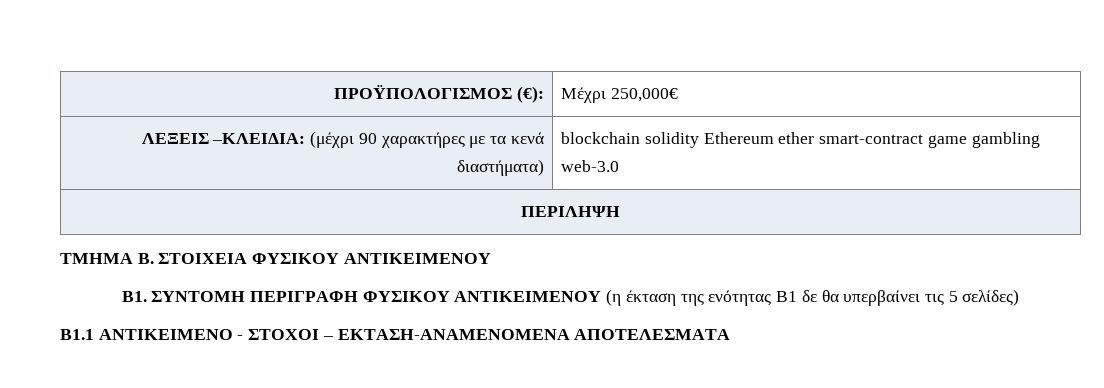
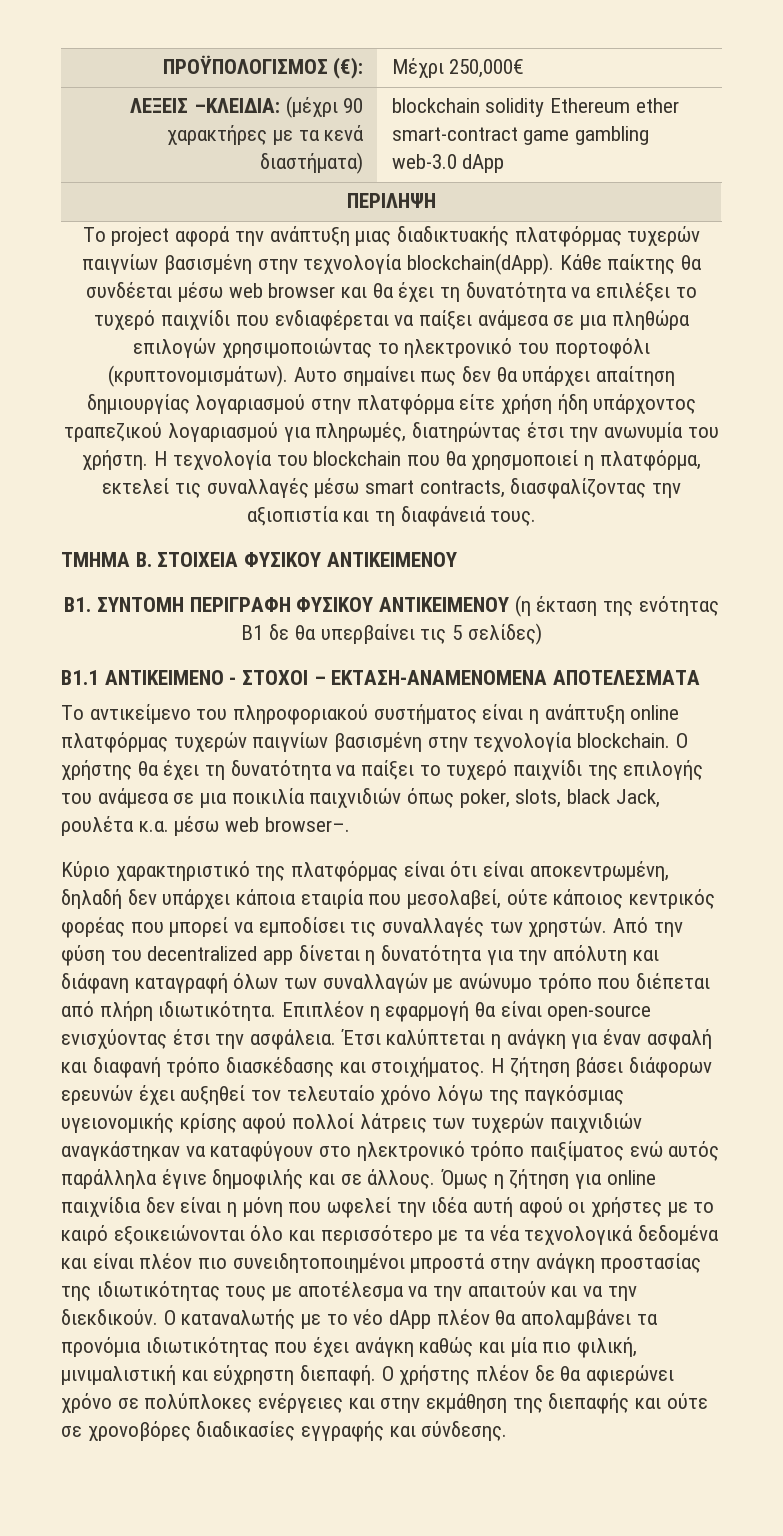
- ΛΕΞΕΙΣ –ΚΛΕΙΔΙΑ: (μέχρι 90 χαρακτήρες με τα κενά διαστήματα) | blockchain solidity Ethereum ether smart-contract game gambling web-3.0
+ ΛΕΞΕΙΣ –ΚΛΕΙΔΙΑ: (μέχρι 90 χαρακτήρες με τα κενά διαστήματα) | blockchain solidity Ethereum ether smart-contract game gambling web-3.0 dApp
+ Το project αφορά την ανάπτυξη μιας διαδικτυακής πλατφόρμας τυχερών παιγνίων βασισμένη στην τεχνολογία blockchain(dApp). Κάθε παίκτης θα συνδέεται μέσω web browser και θα έχει τη δυνατότητα να επιλέξει το τυχερό παιχνίδι που ενδιαφέρεται να παίξει ανάμεσα σε μια πληθώρα επιλογών χρησιμοποιώντας το ηλεκτρονικό του πορτοφόλι (κρυπτονομισμάτων). Αυτο σημαίνει πως δεν θα υπάρχει απαίτηση δημιουργίας λογαριασμού στην πλατφόρμα είτε χρήση ήδη υπάρχοντος τραπεζικού λογαριασμού για πληρωμές, διατηρώντας έτσι την ανωνυμία του χρήστη. Η τεχνολογία του blockchain που θα χρησμοποιεί η πλατφόρμα, εκτελεί τις συναλλαγές μέσω smart contracts, διασφαλίζοντας την αξιοπιστία και τη διαφάνειά τους.
+ Το αντικείμενο του πληροφοριακού συστήματος είναι η ανάπτυξη online πλατφόρμας τυχερών παιγνίων βασισμένη στην τεχνολογία blockchain. Ο χρήστης θα έχει τη δυνατότητα να παίξει το τυχερό παιχνίδι της επιλογής του ανάμεσα σε μια ποικιλία παιχνιδιών όπως poker, slots, black Jack, ρουλέτα κ.α. μέσω web browser–.
+ Κύριο χαρακτηριστικό της πλατφόρμας είναι ότι είναι αποκεντρωμένη, δηλαδή δεν υπάρχει κάποια εταιρία που μεσολαβεί, ούτε κάποιος κεντρικός φορέας που μπορεί να εμποδίσει τις συναλλαγές των χρηστών. Από την φύση του decentralized app δίνεται η δυνατότητα για την απόλυτη και διάφανη καταγραφή όλων των συναλλαγών με ανώνυμο τρόπο που διέπεται από πλήρη ιδιωτικότητα. Επιπλέον η εφαρμογή θα είναι open-source ενισχύοντας έτσι την ασφάλεια. Έτσι καλύπτεται η ανάγκη για έναν ασφαλή και διαφανή τρόπο διασκέδασης και στοιχήματος. Η ζήτηση βάσει διάφορων ερευνών έχει αυξηθεί τον τελευταίο χρόνο λόγω της παγκόσμιας υγειονομικής κρίσης αφού πολλοί λάτρεις των τυχερών παιχνιδιών αναγκάστηκαν να καταφύγουν στο ηλεκτρονικό τρόπο παιξίματος ενώ αυτός παράλληλα έγινε δημοφιλής και σε άλλους. Όμως η ζήτηση για online παιχνίδια δεν είναι η μόνη που ωφελεί την ιδέα αυτή αφού οι χρήστες με το καιρό εξοικειώνονται όλο και περισσότερο με τα νέα τεχνολογικά δεδομένα και είναι πλέον πιο συνειδητοποιημένοι μπροστά στην ανάγκη προστασίας της ιδιωτικότητας τους με αποτέλεσμα να την απαιτούν και να την διεκδικούν. Ο καταναλωτής με το νέο dApp πλέον θα απολαμβάνει τα προνόμια ιδιωτικότητας που έχει ανάγκη καθώς και μία πιο φιλική, μινιμαλιστική και εύχρηστη διεπαφή. Ο χρήστης πλέον δε θα αφιερώνει χρόνο σε πολύπλοκες ενέργειες και στην εκμάθηση της διεπαφής και ούτε σε χρονοβόρες διαδικασίες εγγραφής και σύνδεσης.

